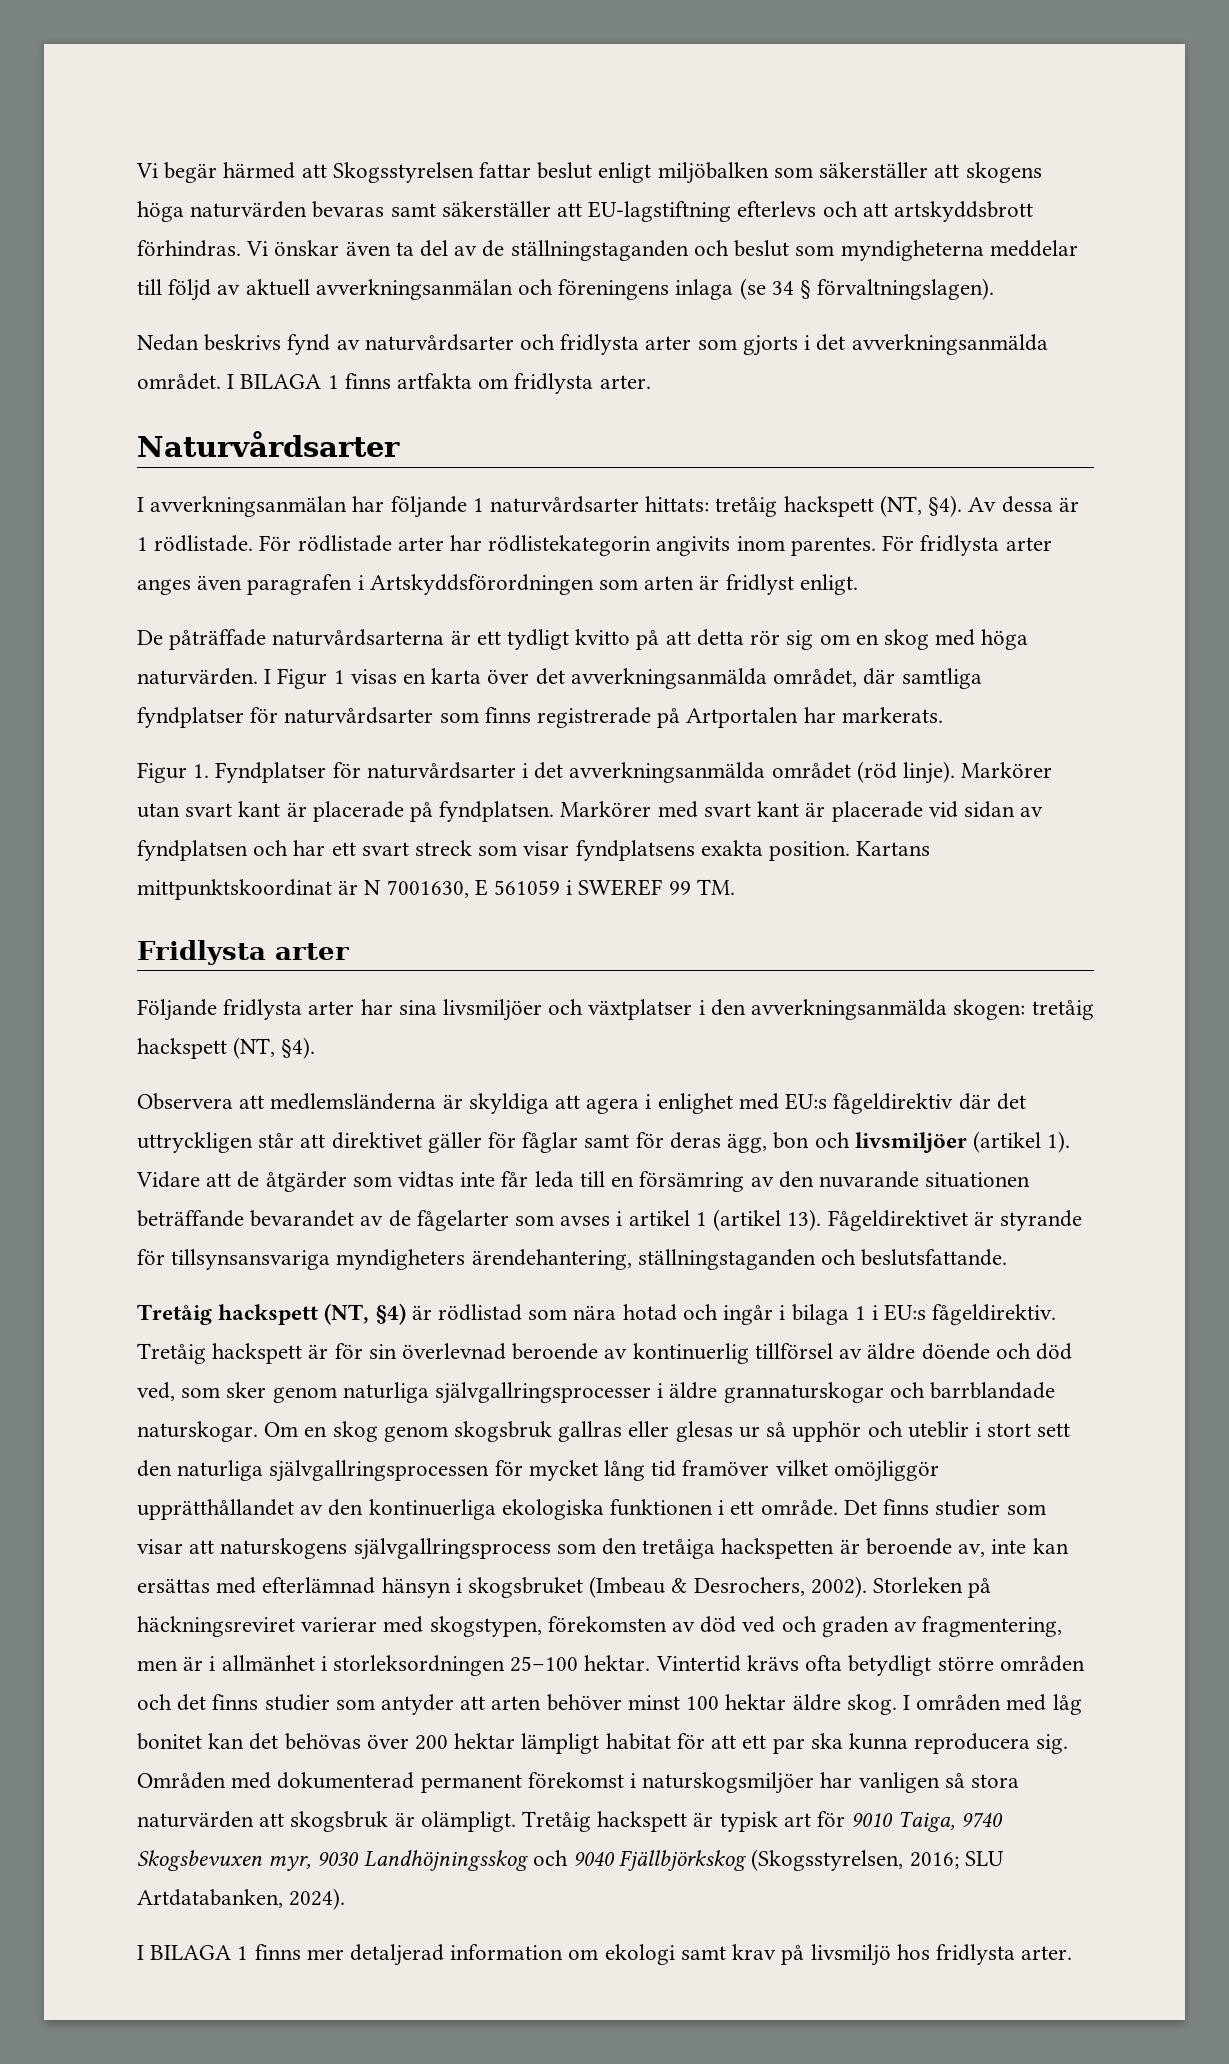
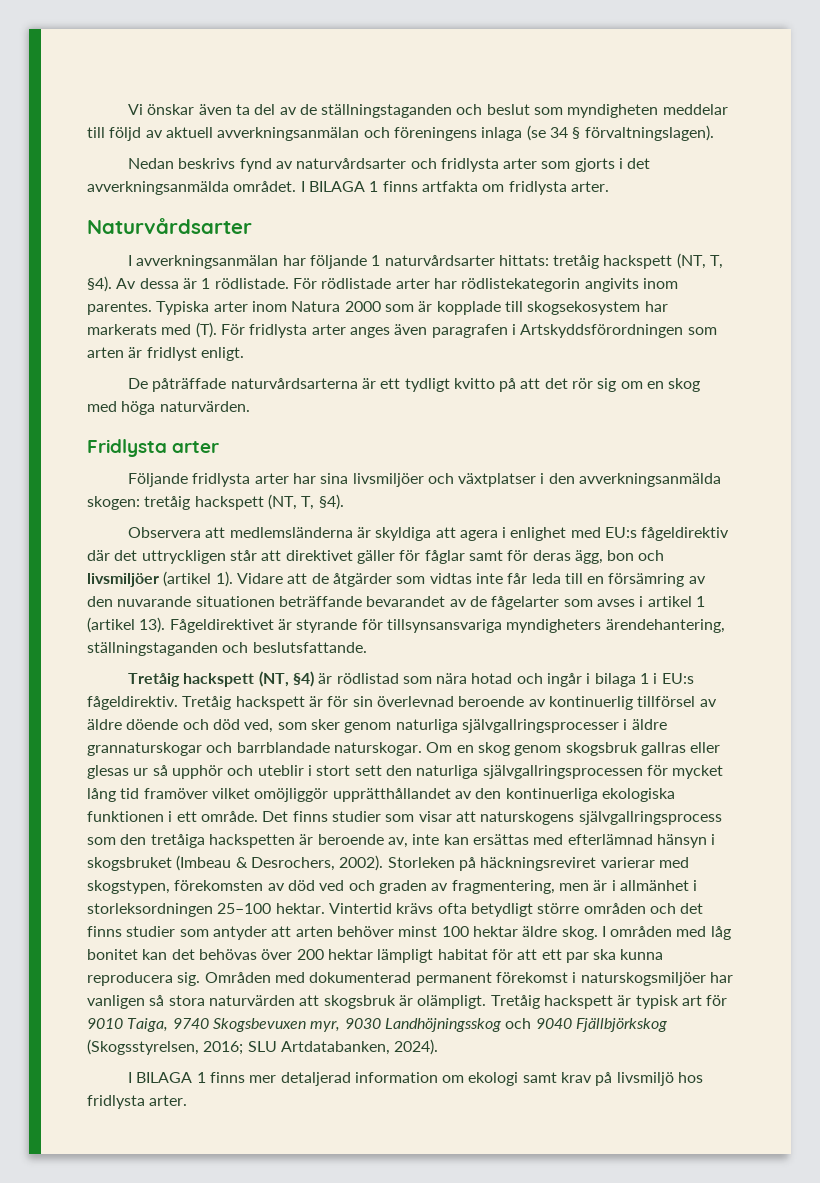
- Vi begär härmed att Skogsstyrelsen fattar beslut enligt miljöbalken som säkerställer att skogens höga naturvärden bevaras samt säkerställer att EU-lagstiftning efterlevs och att artskyddsbrott förhindras. Vi önskar även ta del av de ställningstaganden och beslut som myndigheterna meddelar till följd av aktuell avverkningsanmälan och föreningens inlaga (se 34 § förvaltningslagen).
+ Vi önskar även ta del av de ställningstaganden och beslut som myndigheten meddelar till följd av aktuell avverkningsanmälan och föreningens inlaga (se 34 § förvaltningslagen).
- I avverkningsanmälan har följande 1 naturvårdsarter hittats: tretåig hackspett (NT, §4).
+ I avverkningsanmälan har följande 1 naturvårdsarter hittats: tretåig hackspett (NT, T, §4).
- För fridlysta arter anges även paragrafen i Artskyddsförordningen som arten är fridlyst enligt.
+ Typiska arter inom Natura 2000 som är kopplade till skogsekosystem har markerats med (T). För fridlysta arter anges även paragrafen i Artskyddsförordningen som arten är fridlyst enligt.
- De påträffade naturvårdsarterna är ett tydligt kvitto på att detta rör sig om en skog med höga naturvärden. I Figur 1 visas en karta över det avverkningsanmälda området, där samtliga fyndplatser för naturvårdsarter som finns registrerade på Artportalen har markerats.
- Figur 1. Fyndplatser för naturvårdsarter i det avverkningsanmälda området (röd linje). Markörer utan svart kant är placerade på fyndplatsen. Markörer med svart kant är placerade vid sidan av fyndplatsen och har ett svart streck som visar fyndplatsens exakta position. Kartans mittpunktskoordinat är N 7001630, E 561059 i SWEREF 99 TM.
+ De påträffade naturvårdsarterna är ett tydligt kvitto på att det rör sig om en skog med höga naturvärden.
- Följande fridlysta arter har sina livsmiljöer och växtplatser i den avverkningsanmälda skogen: tretåig hackspett (NT, §4).
+ Följande fridlysta arter har sina livsmiljöer och växtplatser i den avverkningsanmälda skogen: tretåig hackspett (NT, T, §4).

